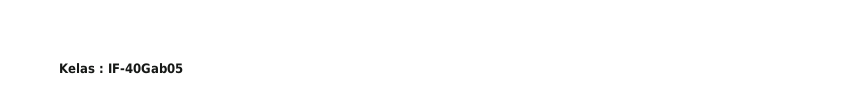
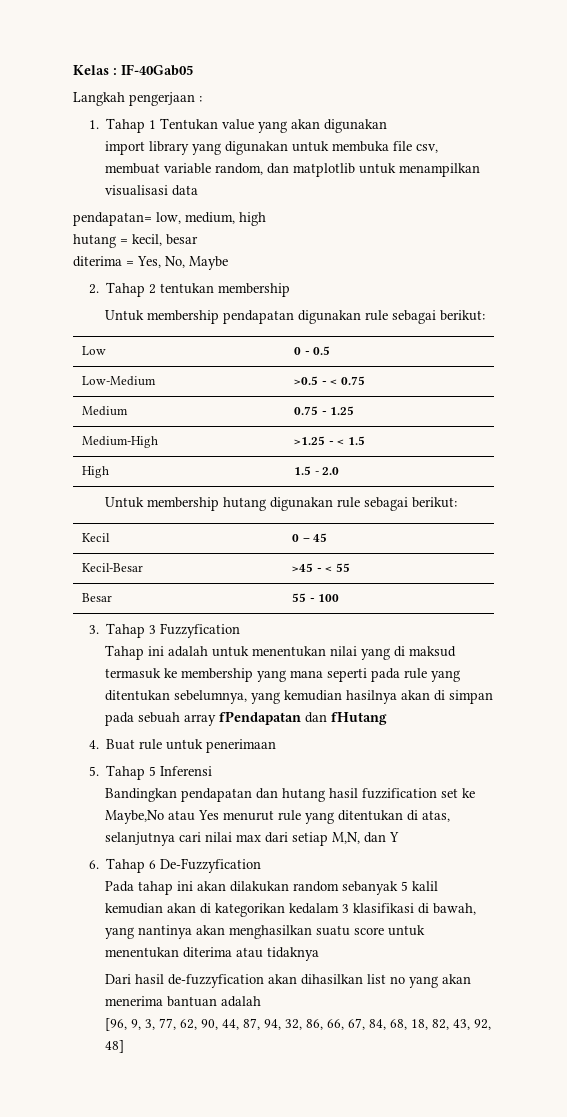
+ Langkah pengerjaan :
+ 1. Tahap 1 Tentukan value yang akan digunakan
+ import library yang digunakan untuk membuka file csv, membuat variable random, dan matplotlib untuk menampilkan visualisasi data
+ pendapatan= low, medium, high
+ hutang = kecil, besar
+ diterima = Yes, No, Maybe
+ 2. Tahap 2 tentukan membership
+ Untuk membership pendapatan digunakan rule sebagai berikut:
+ Low | 0 - 0.5
+ Low-Medium | >0.5 - < 0.75
+ Medium | 0.75 - 1.25
+ Medium-High | >1.25 - < 1.5
+ High | 1.5 - 2.0
+ Untuk membership hutang digunakan rule sebagai berikut:
+ Kecil | 0 – 45
+ Kecil-Besar | >45 - < 55
+ Besar | 55 - 100
+ 3. Tahap 3 Fuzzyfication
+ Tahap ini adalah untuk menentukan nilai yang di maksud termasuk ke membership yang mana seperti pada rule yang ditentukan sebelumnya, yang kemudian hasilnya akan di simpan pada sebuah array fPendapatan dan fHutang
+ 4. Buat rule untuk penerimaan
+ 5. Tahap 5 Inferensi
+ Bandingkan pendapatan dan hutang hasil fuzzification set ke Maybe,No atau Yes menurut rule yang ditentukan di atas, selanjutnya cari nilai max dari setiap M,N, dan Y
+ 6. Tahap 6 De-Fuzzyfication
+ Pada tahap ini akan dilakukan random sebanyak 5 kalil kemudian akan di kategorikan kedalam 3 klasifikasi di bawah, yang nantinya akan menghasilkan suatu score untuk menentukan diterima atau tidaknya
+ Dari hasil de-fuzzyfication akan dihasilkan list no yang akan menerima bantuan adalah
+ [96, 9, 3, 77, 62, 90, 44, 87, 94, 32, 86, 66, 67, 84, 68, 18, 82, 43, 92, 48]

